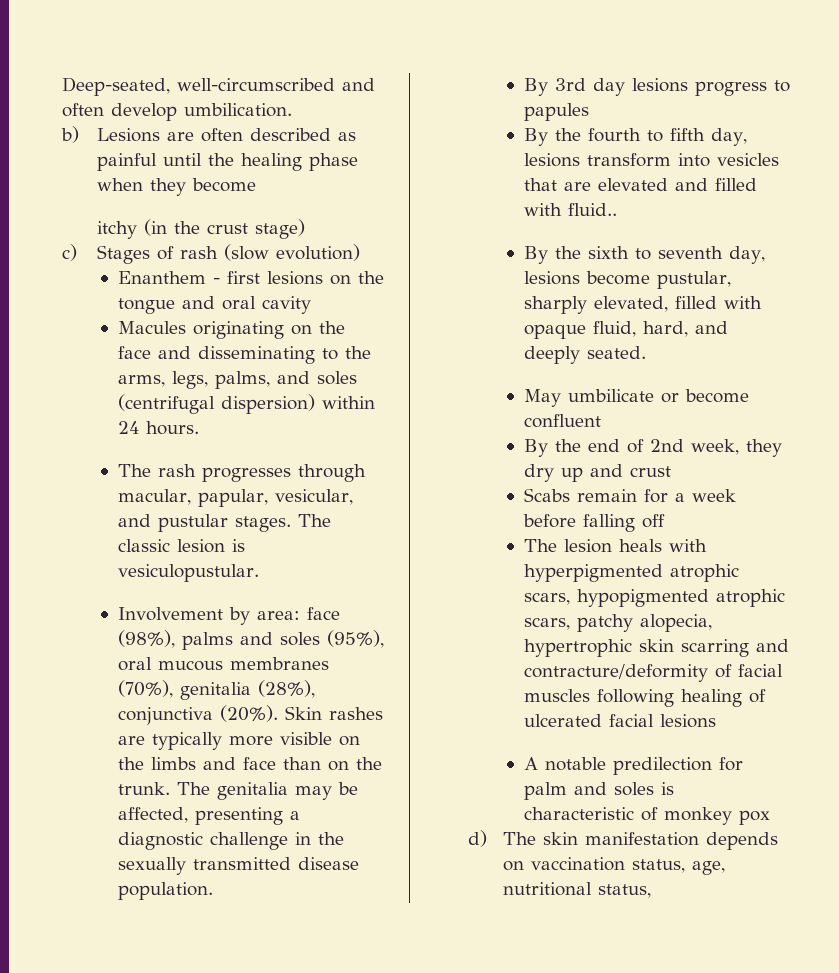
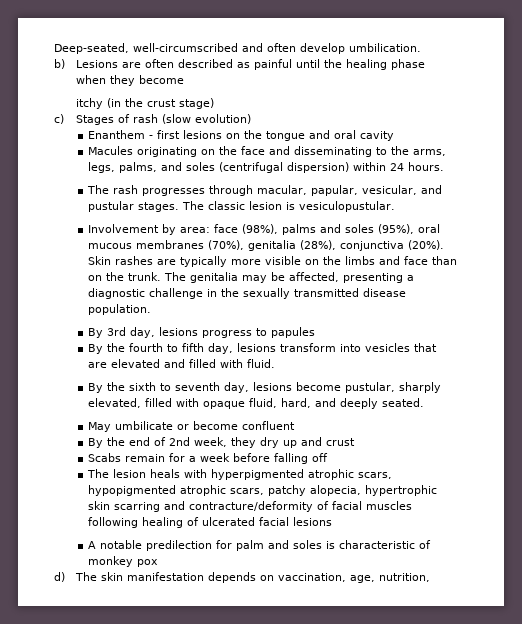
- By 3rd day lesions progress to papules
+ By 3rd day, lesions progress to papules
- By the fourth to fifth day, lesions transform into vesicles that are elevated and filled with fluid..
+ By the fourth to fifth day, lesions transform into vesicles that are elevated and filled with fluid.
- d) The skin manifestation depends on vaccination status, age, nutritional status,
+ d) The skin manifestation depends on vaccination, age, nutrition,

